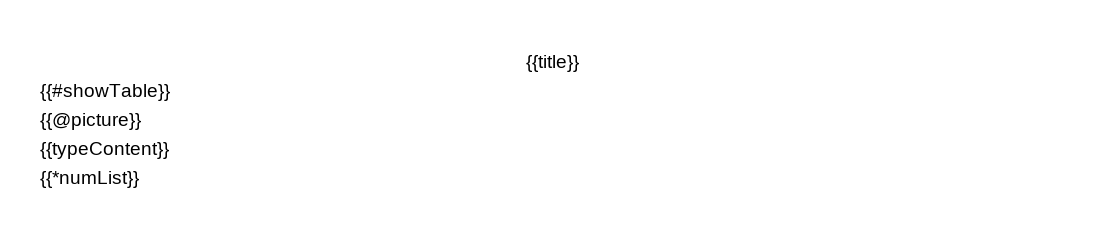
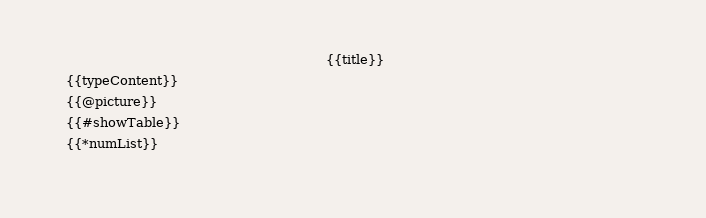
+ {{typeContent}}
+ {{@picture}}
- {{@picture}}
- {{typeContent}}

